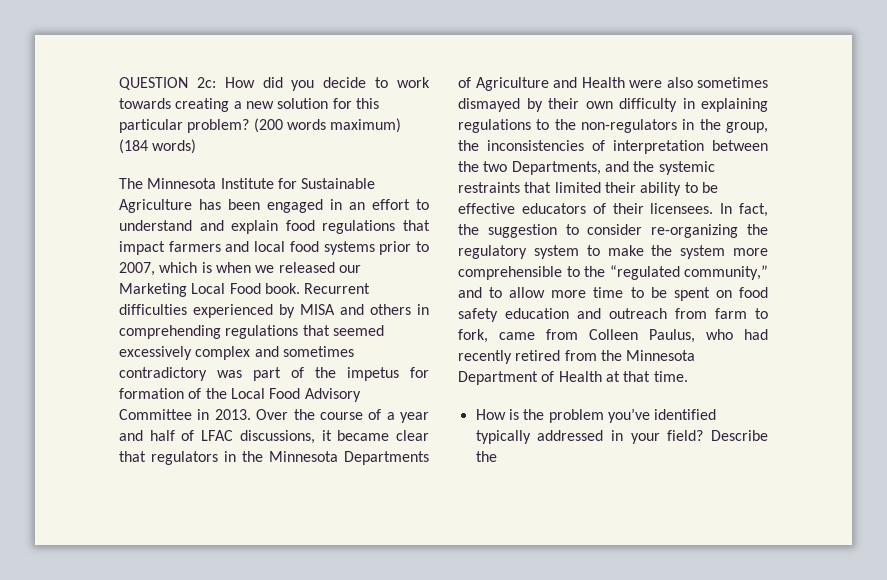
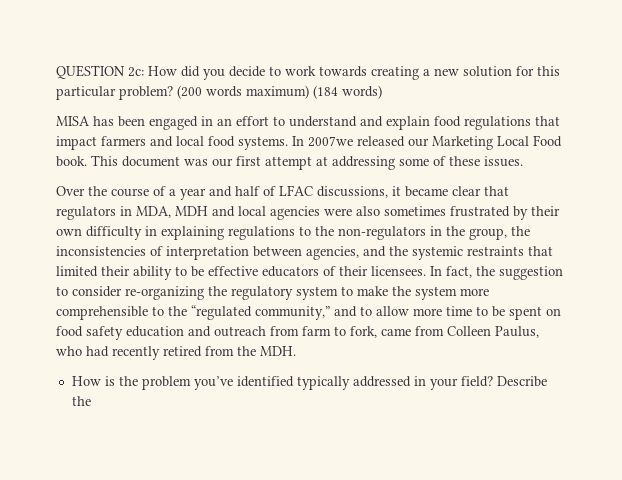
- The Minnesota Institute for Sustainable Agriculture has been engaged in an effort to understand and explain food regulations that impact farmers and local food systems prior to 2007, which is when we released our Marketing Local Food book.
+ MISA has been engaged in an effort to understand and explain food regulations that impact farmers and local food systems. In 2007we released our Marketing Local Food book.
- Recurrent difficulties experienced by MISA and others in comprehending regulations that seemed excessively complex and sometimes contradictory was part of the impetus for formation of the Local Food Advisory Committee in 2013. Over the course of a year and half of LFAC discussions, it became clear that regulators in the Minnesota Departments of Agriculture and Health were also sometimes dismayed by their own difficulty in explaining regulations to the non-regulators in the group, the inconsistencies of interpretation between the two Departments, and the systemic restraints that limited their ability to be effective educators of their licensees.
+ This document was our first attempt at addressing some of these issues.
+ Over the course of a year and half of LFAC discussions, it became clear that regulators in MDA, MDH and local agencies were also sometimes frustrated by their own difficulty in explaining regulations to the non-regulators in the group, the inconsistencies of interpretation between agencies, and the systemic restraints that limited their ability to be effective educators of their licensees.
- In fact, the suggestion to consider re-organizing the regulatory system to make the system more comprehensible to the “regulated community,” and to allow more time to be spent on food safety education and outreach from farm to fork, came from Colleen Paulus, who had recently retired from the Minnesota Department of Health at that time.
+ In fact, the suggestion to consider re-organizing the regulatory system to make the system more comprehensible to the “regulated community,” and to allow more time to be spent on food safety education and outreach from farm to fork, came from Colleen Paulus, who had recently retired from the MDH.

